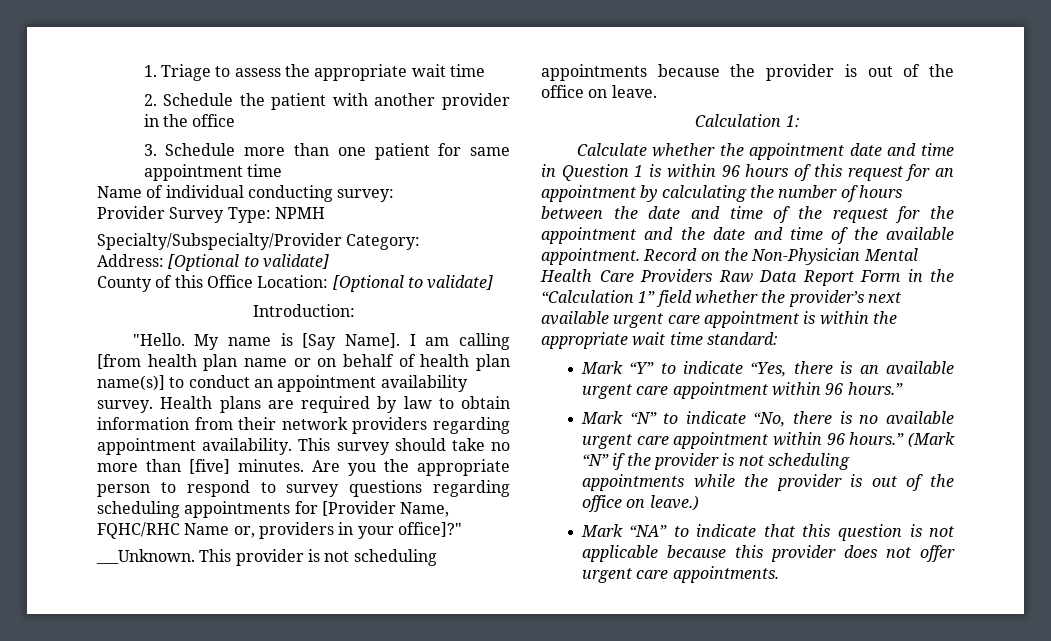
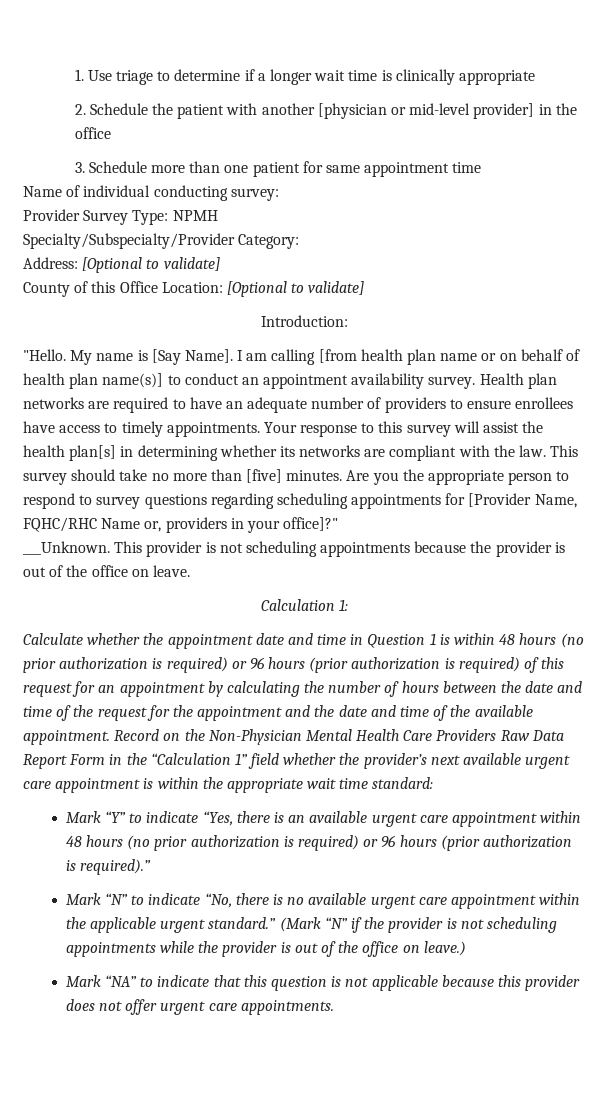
- 1. Triage to assess the appropriate wait time
+ 1. Use triage to determine if a longer wait time is clinically appropriate
- 2. Schedule the patient with another provider in the office
+ 2. Schedule the patient with another [physician or mid-level provider] in the office
- Health plans are required by law to obtain information from their network providers regarding appointment availability.
+ Health plan networks are required to have an adequate number of providers to ensure enrollees have access to timely appointments. Your response to this survey will assist the health plan[s] in determining whether its networks are compliant with the law.
- Calculate whether the appointment date and time in Question 1 is within 96 hours of this request for an appointment by calculating the number of hours between the date and time of the request for the appointment and the date and time of the available appointment.
+ Calculate whether the appointment date and time in Question 1 is within 48 hours (no prior authorization is required) or 96 hours (prior authorization is required) of this request for an appointment by calculating the number of hours between the date and time of the request for the appointment and the date and time of the available appointment.
- Mark “Y” to indicate “Yes, there is an available urgent care appointment within 96 hours.”
+ Mark “Y” to indicate “Yes, there is an available urgent care appointment within 48 hours (no prior authorization is required) or 96 hours (prior authorization is required).”
- Mark “N” to indicate “No, there is no available urgent care appointment within 96 hours.”
+ Mark “N” to indicate “No, there is no available urgent care appointment within the applicable urgent standard.”

